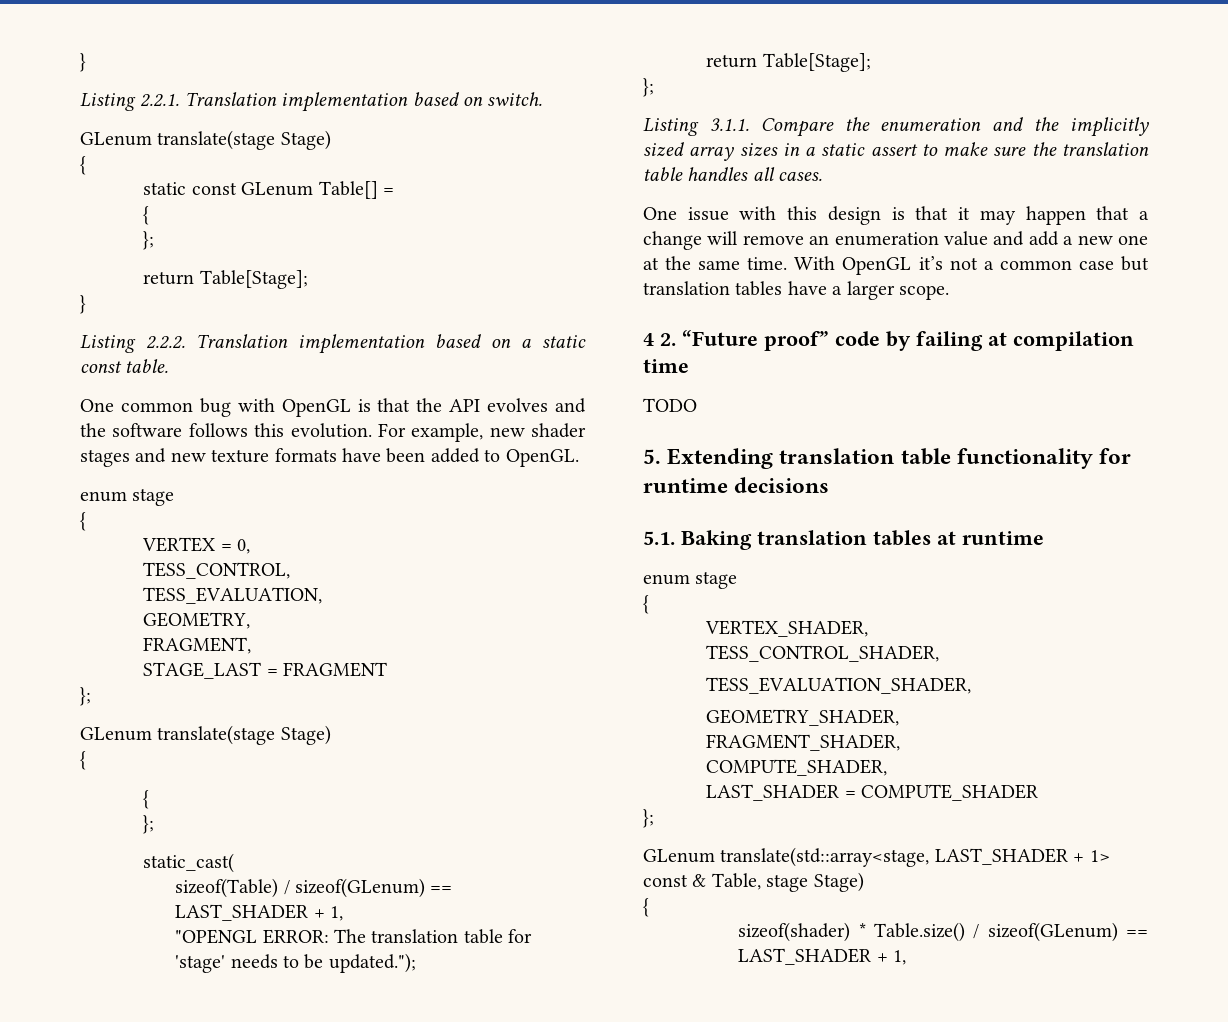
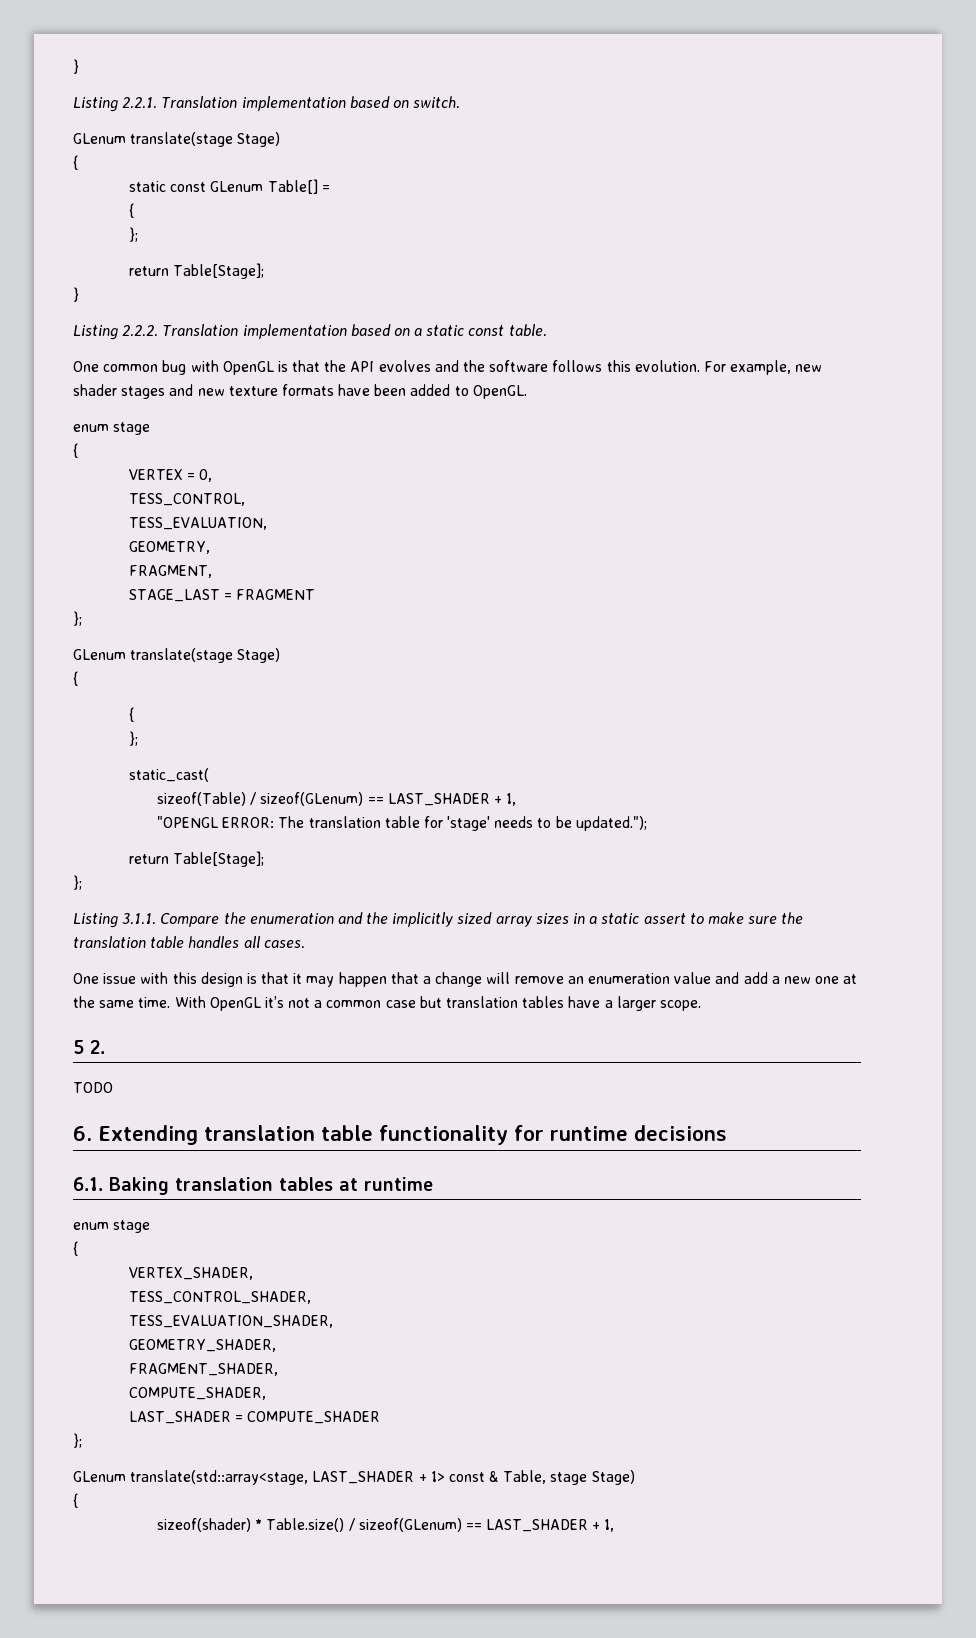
- 4 2. “Future proof” code by failing at compilation time
+ 5 2.
- 5. Extending translation table functionality for runtime decisions
+ 6. Extending translation table functionality for runtime decisions
- 5.1. Baking translation tables at runtime
+ 6.1. Baking translation tables at runtime

